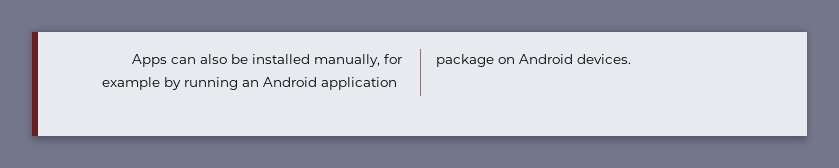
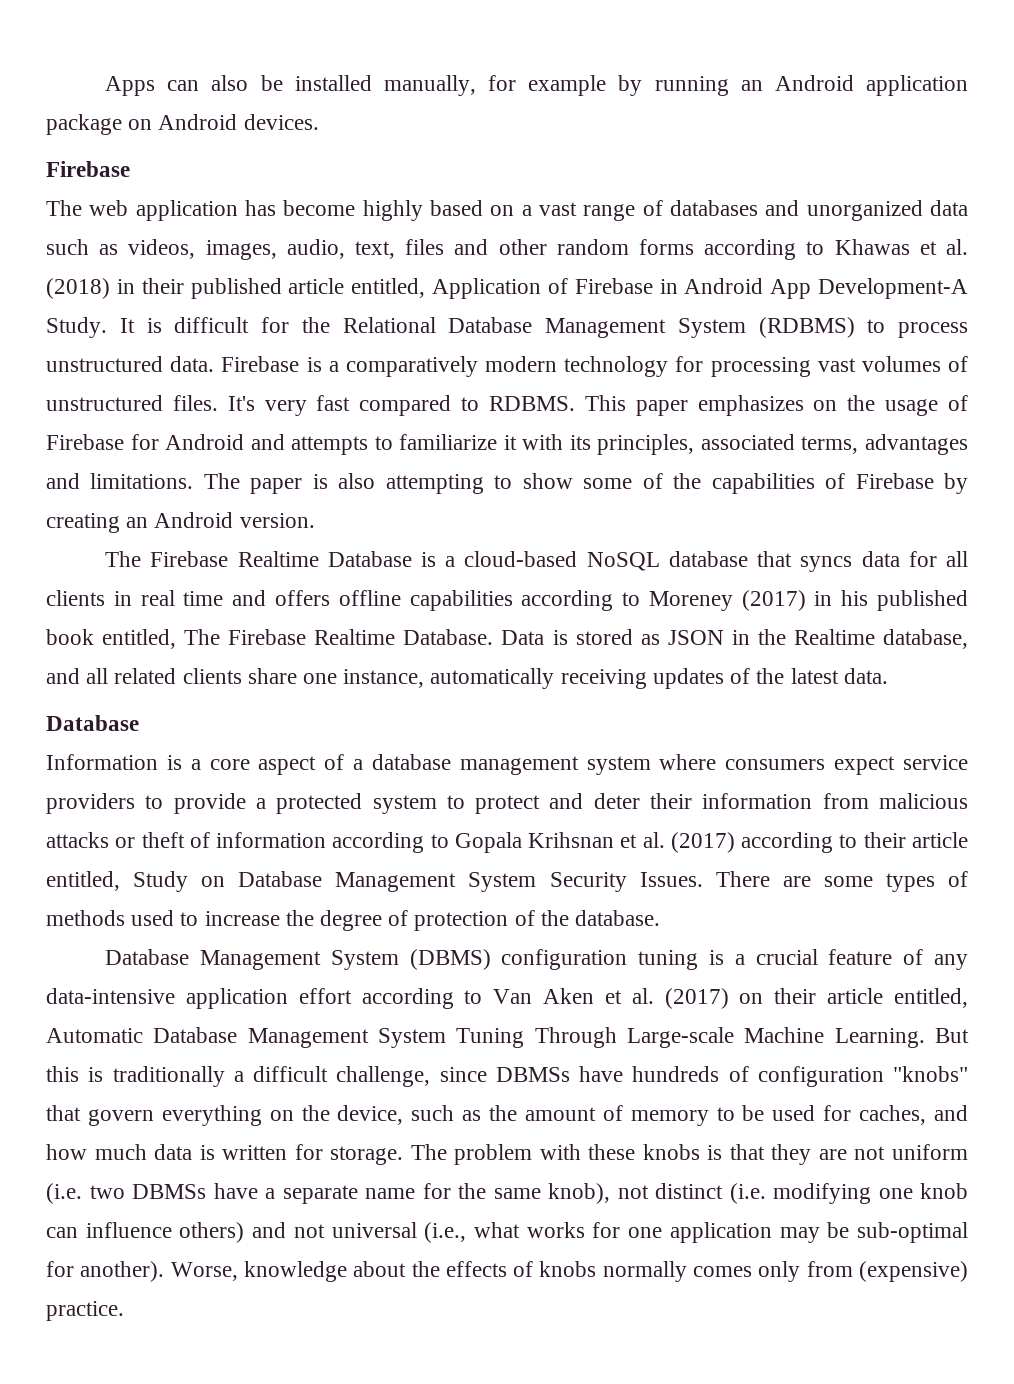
  Apps can also be installed manually, for example by running an Android application package on Android devices.
+ Firebase
+ The web application has become highly based on a vast range of databases and unorganized data such as videos, images, audio, text, files and other random forms according to Khawas et al. (2018) in their published article entitled, Application of Firebase in Android App Development-A Study. It is difficult for the Relational Database Management System (RDBMS) to process unstructured data. Firebase is a comparatively modern technology for processing vast volumes of unstructured files. It's very fast compared to RDBMS. This paper emphasizes on the usage of Firebase for Android and attempts to familiarize it with its principles, associated terms, advantages and limitations. The paper is also attempting to show some of the capabilities of Firebase by creating an Android version.
+ The Firebase Realtime Database is a cloud-based NoSQL database that syncs data for all clients in real time and offers offline capabilities according to Moreney (2017) in his published book entitled, The Firebase Realtime Database. Data is stored as JSON in the Realtime database, and all related clients share one instance, automatically receiving updates of the latest data.
+ Database
+ Information is a core aspect of a database management system where consumers expect service providers to provide a protected system to protect and deter their information from malicious attacks or theft of information according to Gopala Krihsnan et al. (2017) according to their article entitled, Study on Database Management System Security Issues. There are some types of methods used to increase the degree of protection of the database.
+ Database Management System (DBMS) configuration tuning is a crucial feature of any data-intensive application effort according to Van Aken et al. (2017) on their article entitled, Automatic Database Management System Tuning Through Large-scale Machine Learning. But this is traditionally a difficult challenge, since DBMSs have hundreds of configuration "knobs" that govern everything on the device, such as the amount of memory to be used for caches, and how much data is written for storage. The problem with these knobs is that they are not uniform (i.e. two DBMSs have a separate name for the same knob), not distinct (i.e. modifying one knob can influence others) and not universal (i.e., what works for one application may be sub-optimal for another). Worse, knowledge about the effects of knobs normally comes only from (expensive) practice.

